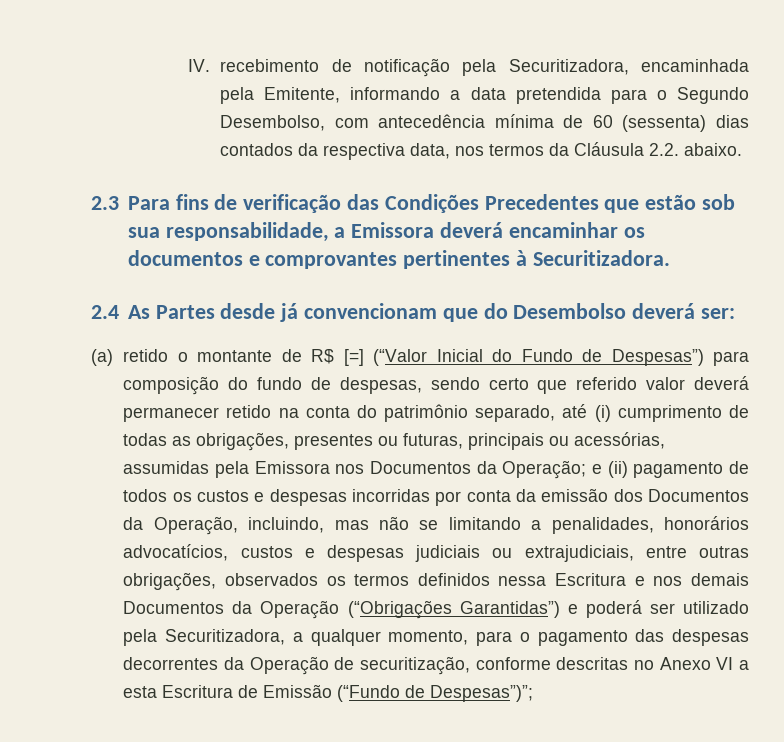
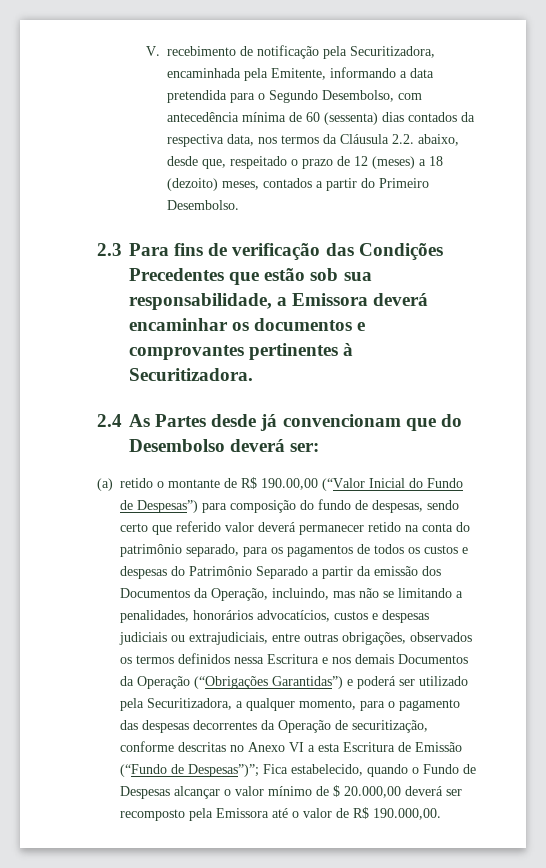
- IV. recebimento de notificação pela Securitizadora, encaminhada pela Emitente, informando a data pretendida para o Segundo Desembolso, com antecedência mínima de 60 (sessenta) dias contados da respectiva data, nos termos da Cláusula 2.2. abaixo.
+ V. recebimento de notificação pela Securitizadora, encaminhada pela Emitente, informando a data pretendida para o Segundo Desembolso, com antecedência mínima de 60 (sessenta) dias contados da respectiva data, nos termos da Cláusula 2.2. abaixo, desde que, respeitado o prazo de 12 (meses) a 18 (dezoito) meses, contados a partir do Primeiro Desembolso.
- (a) retido o montante de R$ [=] (“Valor Inicial do Fundo de Despesas”) para composição do fundo de despesas, sendo certo que referido valor deverá permanecer retido na conta do patrimônio separado, até (i) cumprimento de todas as obrigações, presentes ou futuras, principais ou acessórias, assumidas pela Emissora nos Documentos da Operação; e (ii) pagamento de todos os custos e despesas incorridas por conta da emissão dos Documentos da Operação, incluindo, mas não se limitando a penalidades, honorários advocatícios, custos e despesas judiciais ou extrajudiciais, entre outras obrigações, observados os termos definidos nessa Escritura e nos demais Documentos da Operação (“Obrigações Garantidas”) e poderá ser utilizado pela Securitizadora, a qualquer momento, para o pagamento das despesas decorrentes da Operação de securitização, conforme descritas no Anexo VI a esta Escritura de Emissão (“Fundo de Despesas”)”;
+ (a) retido o montante de R$ 190.00,00 (“Valor Inicial do Fundo de Despesas”) para composição do fundo de despesas, sendo certo que referido valor deverá permanecer retido na conta do patrimônio separado, para os pagamentos de todos os custos e despesas do Patrimônio Separado a partir da emissão dos Documentos da Operação, incluindo, mas não se limitando a penalidades, honorários advocatícios, custos e despesas judiciais ou extrajudiciais, entre outras obrigações, observados os termos definidos nessa Escritura e nos demais Documentos da Operação (“Obrigações Garantidas”) e poderá ser utilizado pela Securitizadora, a qualquer momento, para o pagamento das despesas decorrentes da Operação de securitização, conforme descritas no Anexo VI a esta Escritura de Emissão (“Fundo de Despesas”)”;
+ Fica estabelecido, quando o Fundo de Despesas alcançar o valor mínimo de $ 20.000,00 deverá ser recomposto pela Emissora até o valor de R$ 190.000,00.

